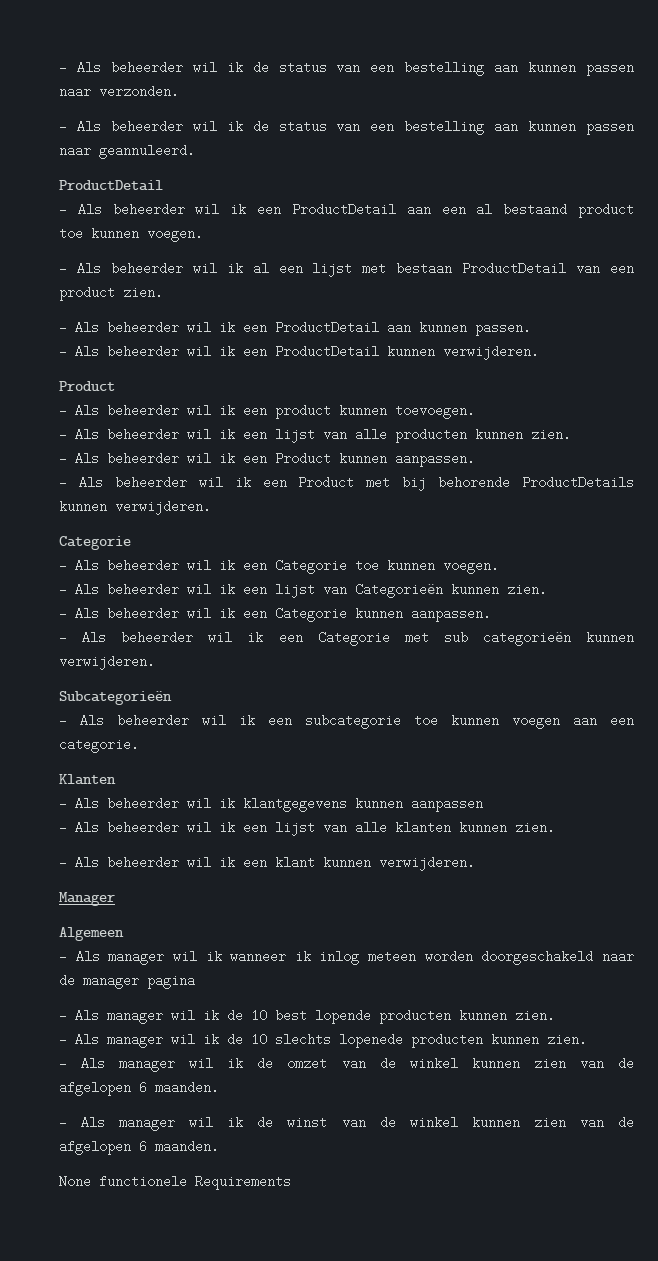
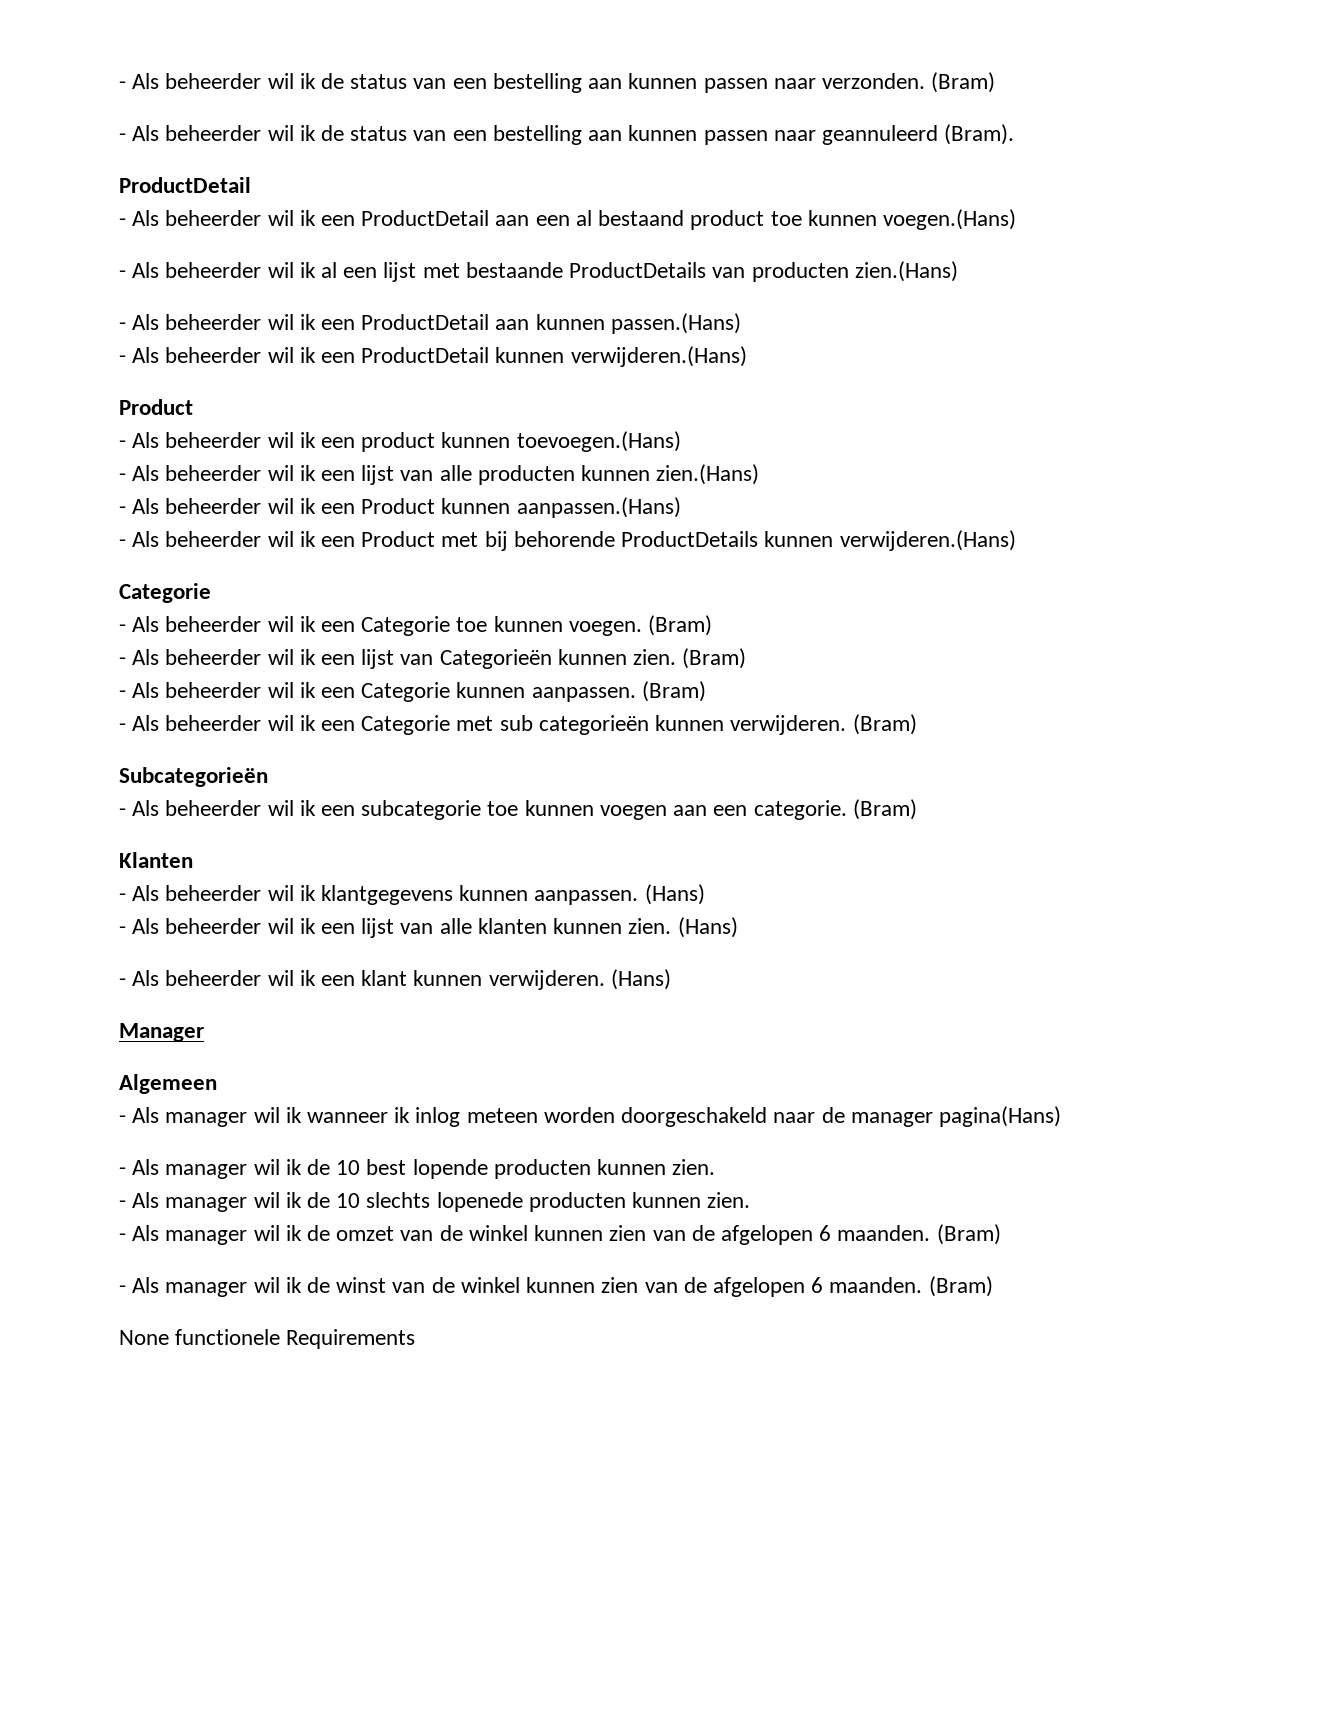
- - Als beheerder wil ik de status van een bestelling aan kunnen passen naar verzonden.
+ - Als beheerder wil ik de status van een bestelling aan kunnen passen naar verzonden. (Bram)
- - Als beheerder wil ik de status van een bestelling aan kunnen passen naar geannuleerd.
+ - Als beheerder wil ik de status van een bestelling aan kunnen passen naar geannuleerd (Bram).
- - Als beheerder wil ik een ProductDetail aan een al bestaand product toe kunnen voegen.
+ - Als beheerder wil ik een ProductDetail aan een al bestaand product toe kunnen voegen.(Hans)
- - Als beheerder wil ik al een lijst met bestaan ProductDetail van een product zien.
+ - Als beheerder wil ik al een lijst met bestaande ProductDetails van producten zien.(Hans)
- - Als beheerder wil ik een ProductDetail aan kunnen passen.
+ - Als beheerder wil ik een ProductDetail aan kunnen passen.(Hans)
- - Als beheerder wil ik een ProductDetail kunnen verwijderen.
+ - Als beheerder wil ik een ProductDetail kunnen verwijderen.(Hans)
- - Als beheerder wil ik een product kunnen toevoegen.
+ - Als beheerder wil ik een product kunnen toevoegen.(Hans)
- - Als beheerder wil ik een lijst van alle producten kunnen zien.
+ - Als beheerder wil ik een lijst van alle producten kunnen zien.(Hans)
- - Als beheerder wil ik een Product kunnen aanpassen.
+ - Als beheerder wil ik een Product kunnen aanpassen.(Hans)
- - Als beheerder wil ik een Product met bij behorende ProductDetails kunnen verwijderen.
+ - Als beheerder wil ik een Product met bij behorende ProductDetails kunnen verwijderen.(Hans)
- - Als beheerder wil ik een Categorie toe kunnen voegen.
+ - Als beheerder wil ik een Categorie toe kunnen voegen. (Bram)
- - Als beheerder wil ik een lijst van Categorieën kunnen zien.
+ - Als beheerder wil ik een lijst van Categorieën kunnen zien. (Bram)
- - Als beheerder wil ik een Categorie kunnen aanpassen.
+ - Als beheerder wil ik een Categorie kunnen aanpassen. (Bram)
- - Als beheerder wil ik een Categorie met sub categorieën kunnen verwijderen.
+ - Als beheerder wil ik een Categorie met sub categorieën kunnen verwijderen. (Bram)
- - Als beheerder wil ik een subcategorie toe kunnen voegen aan een categorie.
+ - Als beheerder wil ik een subcategorie toe kunnen voegen aan een categorie. (Bram)
- - Als beheerder wil ik klantgegevens kunnen aanpassen
+ - Als beheerder wil ik klantgegevens kunnen aanpassen. (Hans)
- - Als beheerder wil ik een lijst van alle klanten kunnen zien.
+ - Als beheerder wil ik een lijst van alle klanten kunnen zien. (Hans)
- - Als beheerder wil ik een klant kunnen verwijderen.
+ - Als beheerder wil ik een klant kunnen verwijderen. (Hans)
- - Als manager wil ik wanneer ik inlog meteen worden doorgeschakeld naar de manager pagina
+ - Als manager wil ik wanneer ik inlog meteen worden doorgeschakeld naar de manager pagina(Hans)
- - Als manager wil ik de omzet van de winkel kunnen zien van de afgelopen 6 maanden.
+ - Als manager wil ik de omzet van de winkel kunnen zien van de afgelopen 6 maanden. (Bram)
- - Als manager wil ik de winst van de winkel kunnen zien van de afgelopen 6 maanden.
+ - Als manager wil ik de winst van de winkel kunnen zien van de afgelopen 6 maanden. (Bram)

